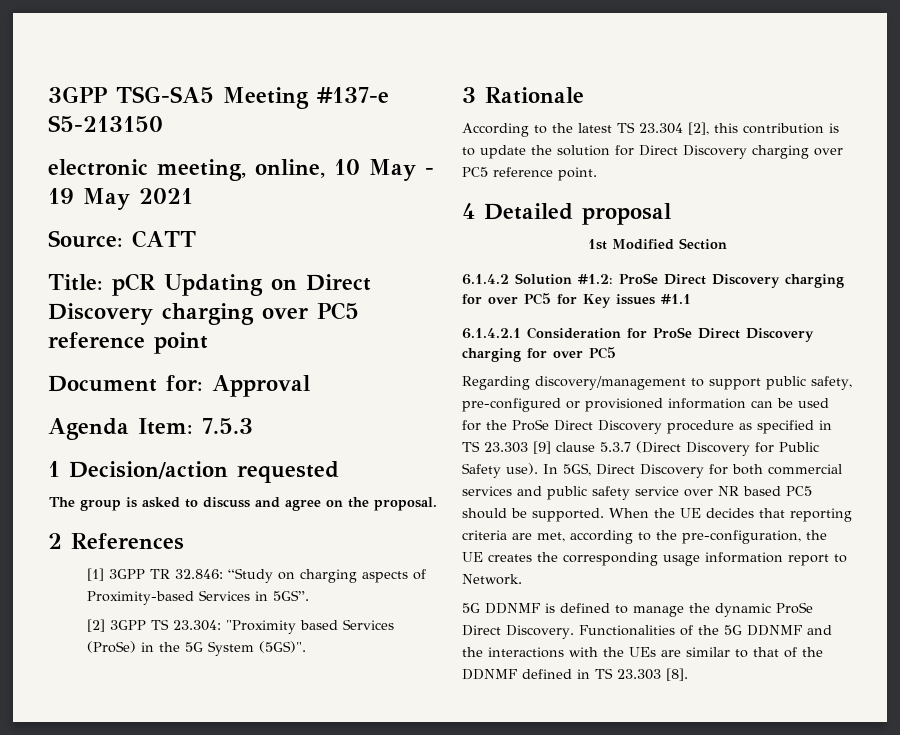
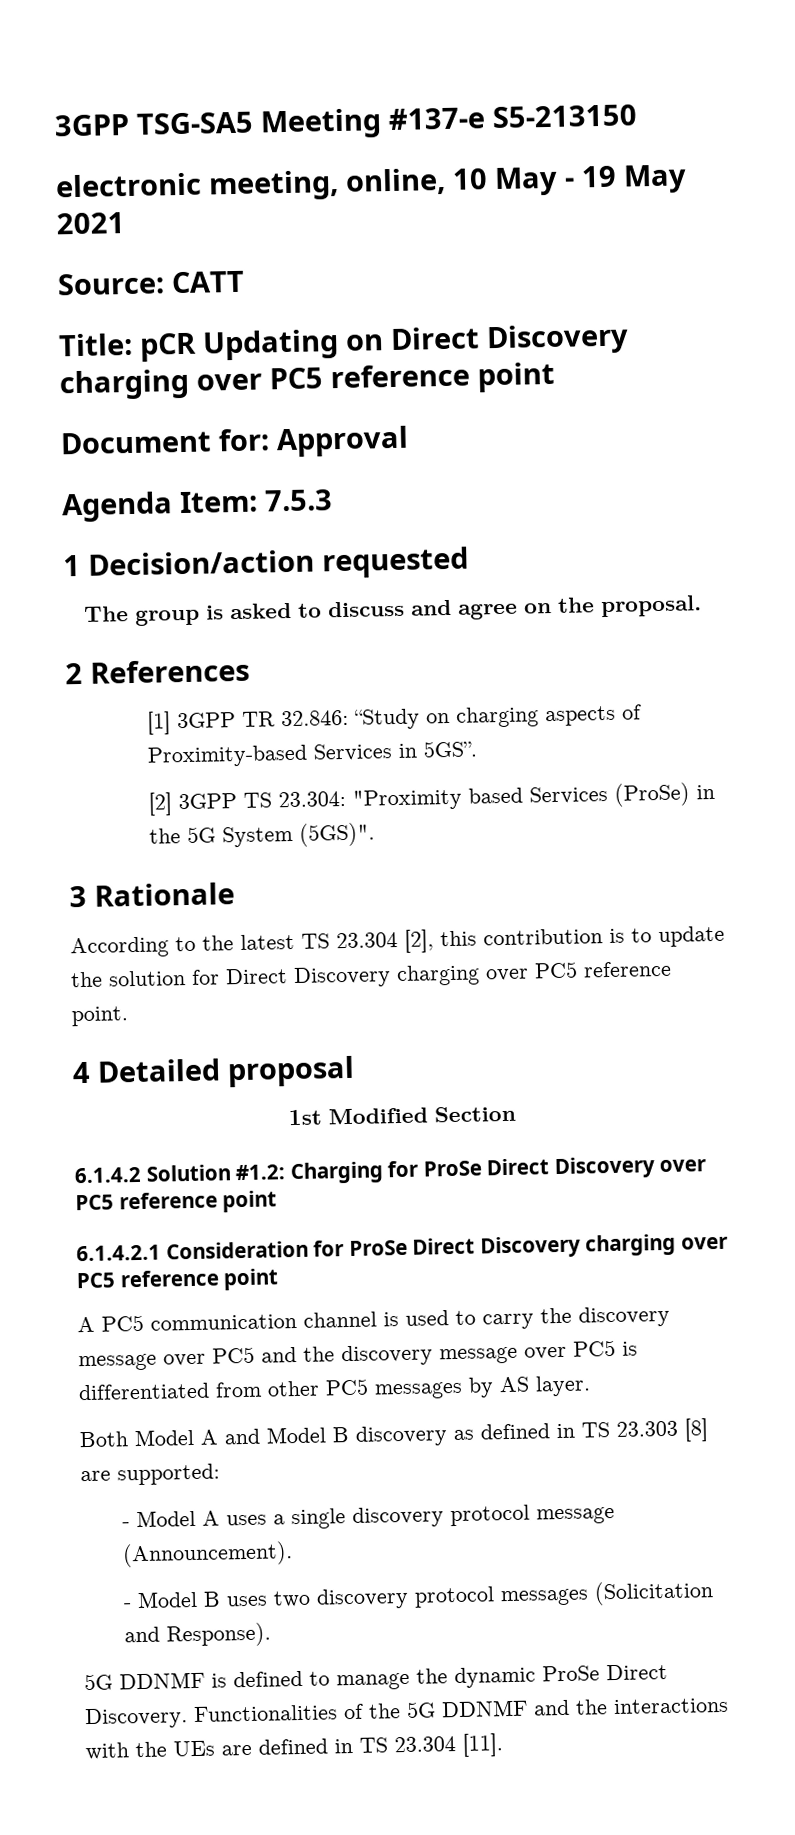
- 6.1.4.2 Solution #1.2: ProSe Direct Discovery charging for over PC5 for Key issues #1.1
+ 6.1.4.2 Solution #1.2: Charging for ProSe Direct Discovery over PC5 reference point
- 6.1.4.2.1 Consideration for ProSe Direct Discovery charging for over PC5
- Regarding discovery/management to support public safety, pre-configured or provisioned information can be used for the ProSe Direct Discovery procedure as specified in TS 23.303 [9] clause 5.3.7 (Direct Discovery for Public Safety use). In 5GS, Direct Discovery for both commercial services and public safety service over NR based PC5 should be supported. When the UE decides that reporting criteria are met, according to the pre-configuration, the UE creates the corresponding usage information report to Network.
+ 6.1.4.2.1 Consideration for ProSe Direct Discovery charging over PC5 reference point
+ A PC5 communication channel is used to carry the discovery message over PC5 and the discovery message over PC5 is differentiated from other PC5 messages by AS layer.
+ Both Model A and Model B discovery as defined in TS 23.303 [8] are supported:
+ - Model A uses a single discovery protocol message (Announcement).
+ - Model B uses two discovery protocol messages (Solicitation and Response).
- Functionalities of the 5G DDNMF and the interactions with the UEs are similar to that of the DDNMF defined in TS 23.303 [8].
+ Functionalities of the 5G DDNMF and the interactions with the UEs are defined in TS 23.304 [11].

